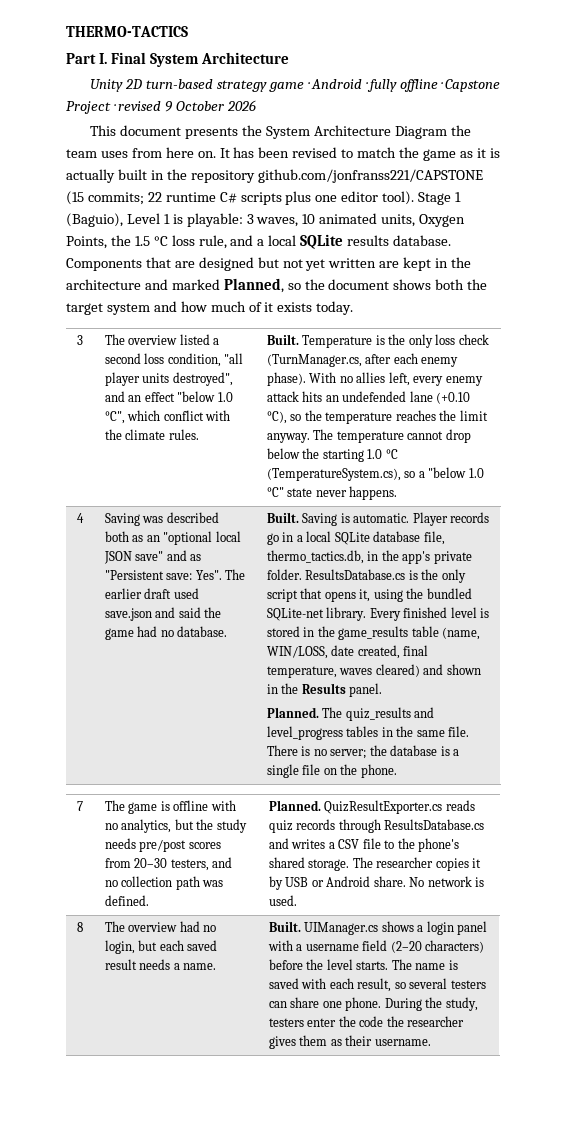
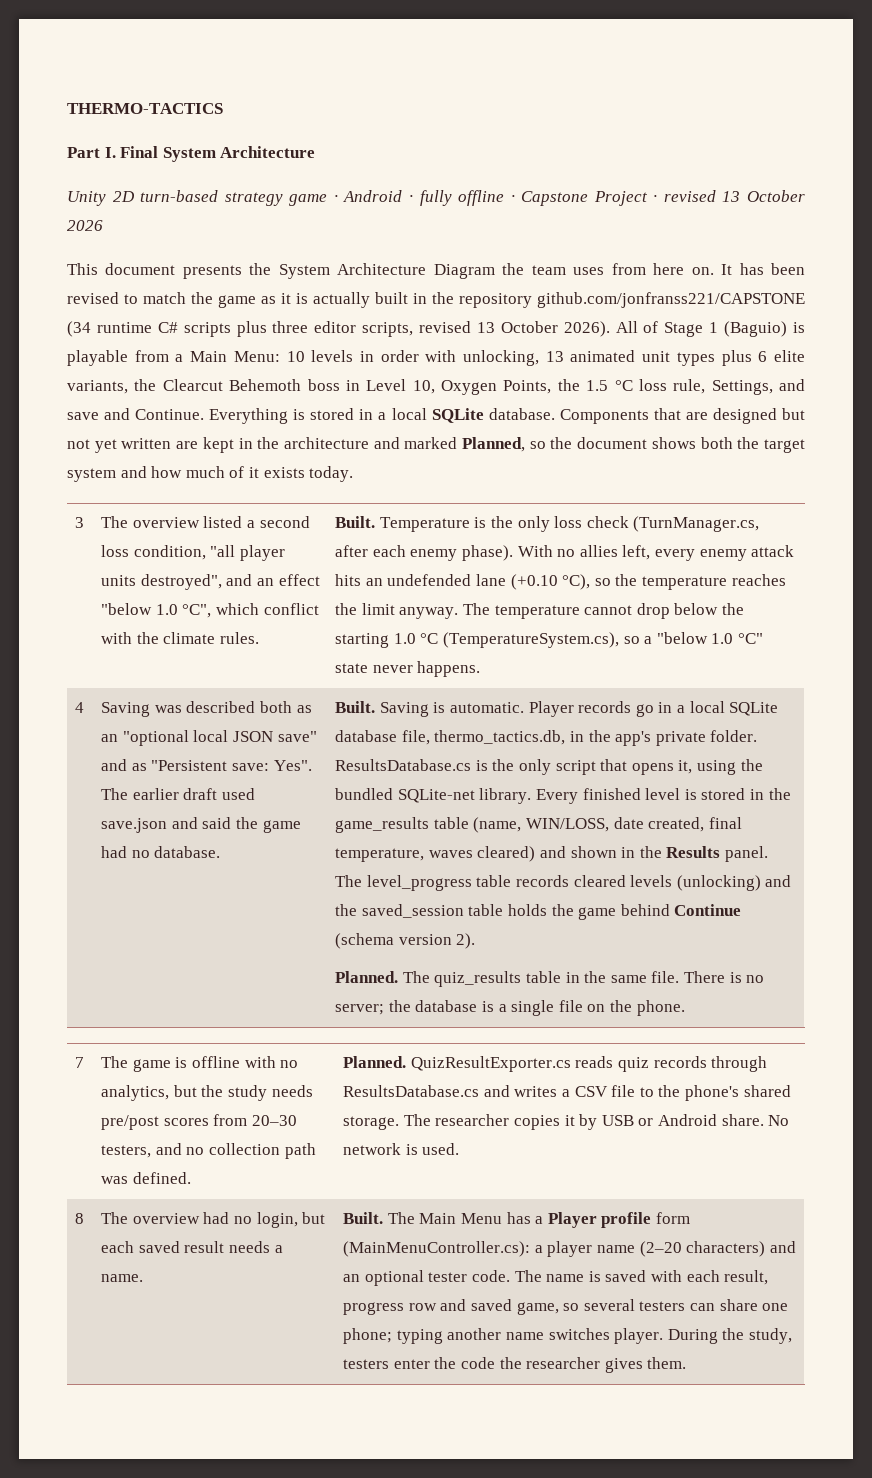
- Unity 2D turn-based strategy game · Android · fully offline · Capstone Project · revised 9 October 2026
+ Unity 2D turn-based strategy game · Android · fully offline · Capstone Project · revised 13 October 2026
- It has been revised to match the game as it is actually built in the repository github.com/jonfranss221/CAPSTONE (15 commits; 22 runtime C# scripts plus one editor tool). Stage 1 (Baguio), Level 1 is playable: 3 waves, 10 animated units, Oxygen Points, the 1.5 °C loss rule, and a local SQLite results database.
+ It has been revised to match the game as it is actually built in the repository github.com/jonfranss221/CAPSTONE (34 runtime C# scripts plus three editor scripts, revised 13 October 2026). All of Stage 1 (Baguio) is playable from a Main Menu: 10 levels in order with unlocking, 13 animated unit types plus 6 elite variants, the Clearcut Behemoth boss in Level 10, Oxygen Points, the 1.5 °C loss rule, Settings, and save and Continue. Everything is stored in a local SQLite database.
+ The level_progress table records cleared levels (unlocking) and the saved_session table holds the game behind Continue (schema version 2).
- The quiz_results and level_progress tables in the same file.
+ The quiz_results table in the same file.
- UIManager.cs shows a login panel with a username field (2–20 characters) before the level starts.
+ The Main Menu has a Player profile form (MainMenuController.cs): a player name (2–20 characters) and an optional tester code.
- The name is saved with each result, so several testers can share one phone.
+ The name is saved with each result, progress row and saved game, so several testers can share one phone; typing another name switches player.
- During the study, testers enter the code the researcher gives them as their username.
+ During the study, testers enter the code the researcher gives them.

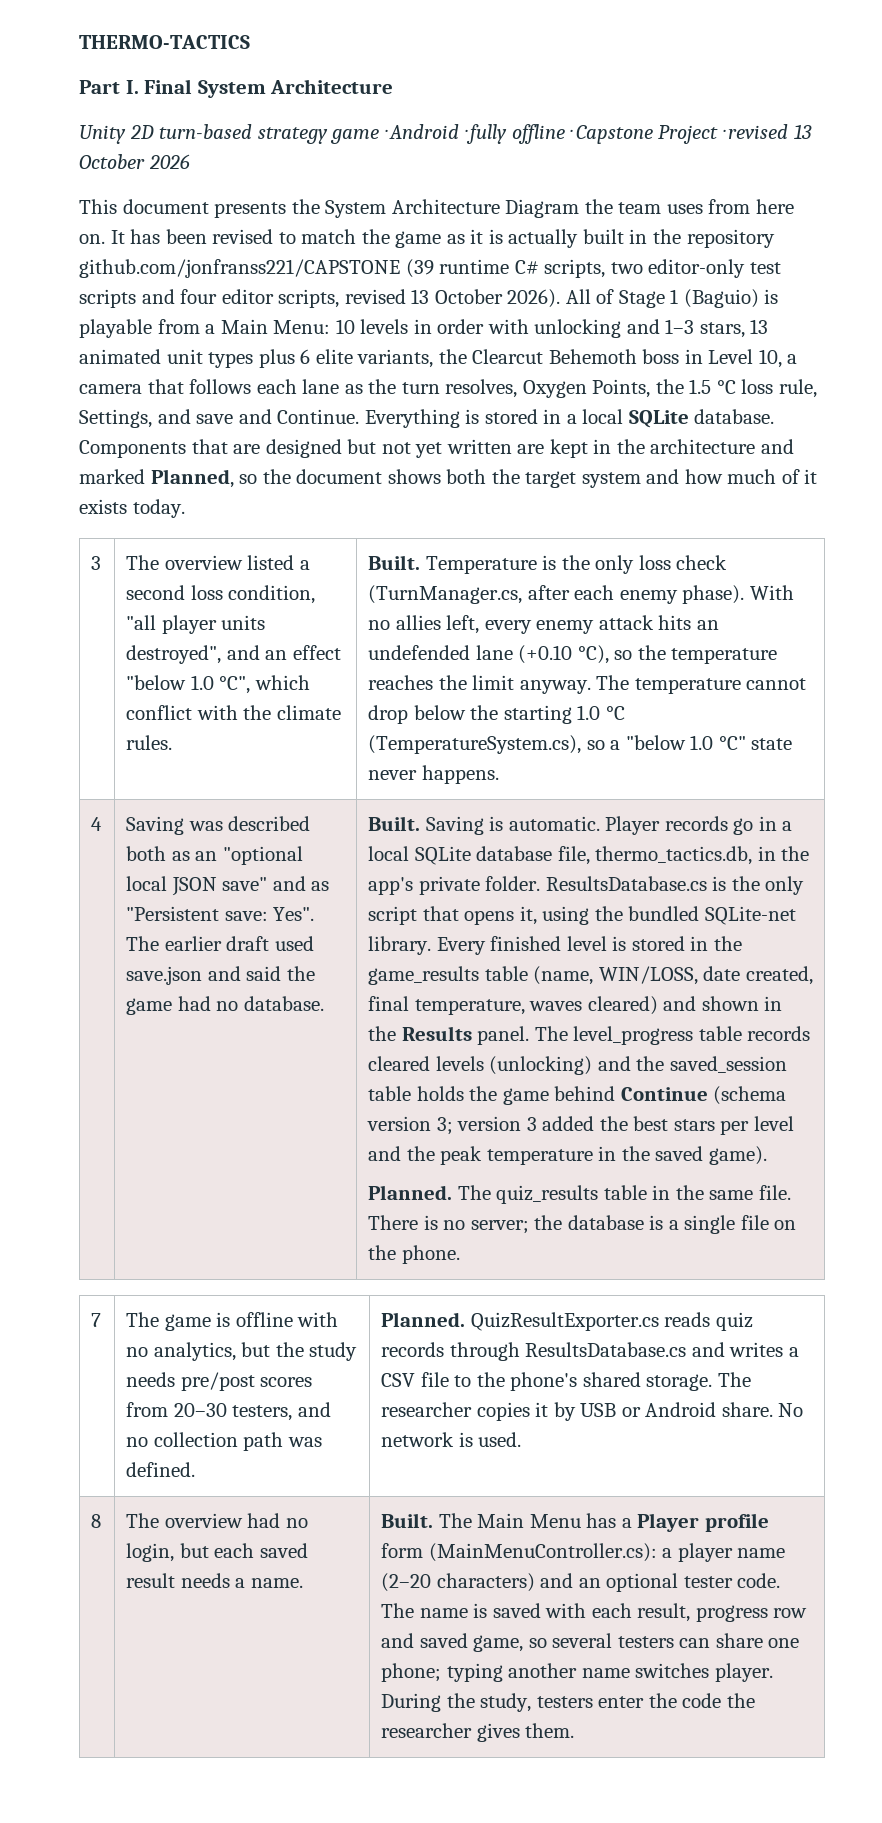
- It has been revised to match the game as it is actually built in the repository github.com/jonfranss221/CAPSTONE (34 runtime C# scripts plus three editor scripts, revised 13 October 2026).
+ It has been revised to match the game as it is actually built in the repository github.com/jonfranss221/CAPSTONE (39 runtime C# scripts, two editor-only test scripts and four editor scripts, revised 13 October 2026).
- All of Stage 1 (Baguio) is playable from a Main Menu: 10 levels in order with unlocking, 13 animated unit types plus 6 elite variants, the Clearcut Behemoth boss in Level 10, Oxygen Points, the 1.5 °C loss rule, Settings, and save and Continue.
+ All of Stage 1 (Baguio) is playable from a Main Menu: 10 levels in order with unlocking and 1–3 stars, 13 animated unit types plus 6 elite variants, the Clearcut Behemoth boss in Level 10, a camera that follows each lane as the turn resolves, Oxygen Points, the 1.5 °C loss rule, Settings, and save and Continue.
- The level_progress table records cleared levels (unlocking) and the saved_session table holds the game behind Continue (schema version 2).
+ The level_progress table records cleared levels (unlocking) and the saved_session table holds the game behind Continue (schema version 3; version 3 added the best stars per level and the peak temperature in the saved game).

